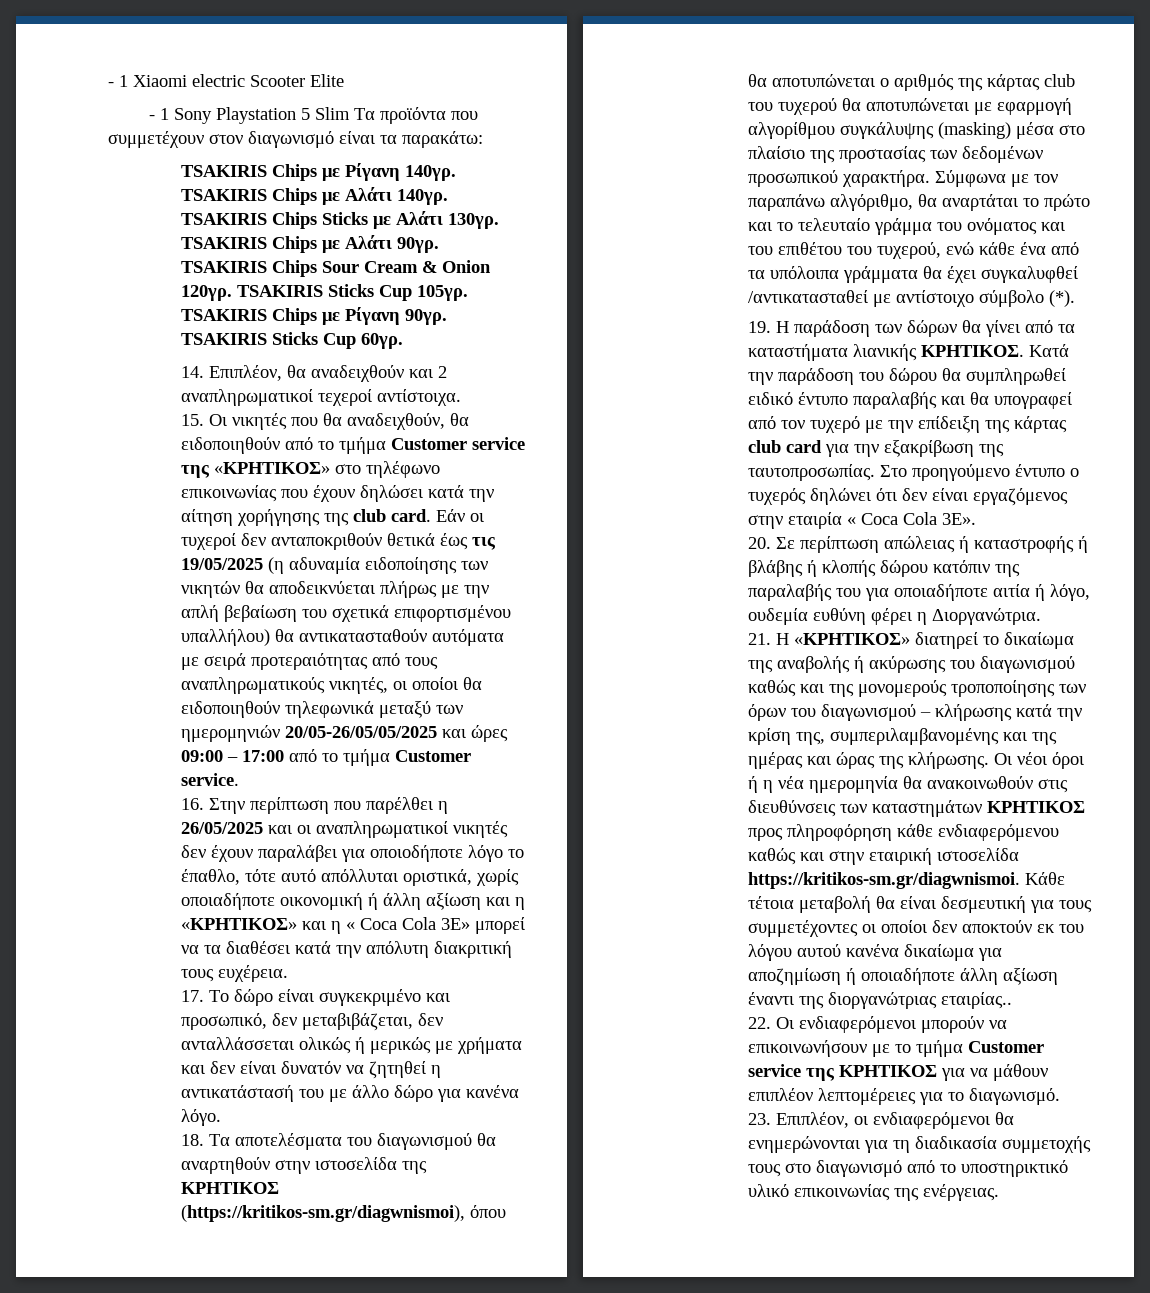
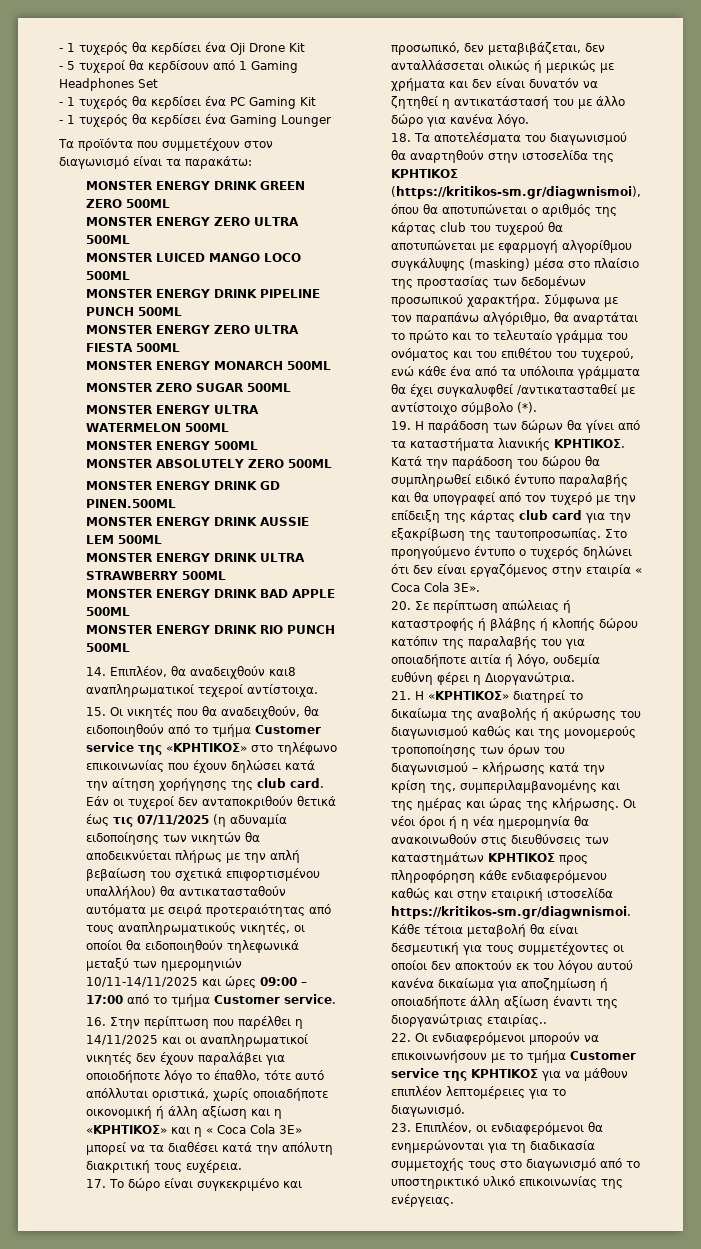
- - 1 Xiaomi electric Scooter Elite
- - 1 Sony Playstation 5 Slim Τα προϊόντα που συμμετέχουν στον διαγωνισμό είναι τα παρακάτω:
+ - 1 τυχερός θα κερδίσει ένα Oji Drone Kit
+ - 5 τυχεροί θα κερδίσουν από 1 Gaming Headphones Set
+ - 1 τυχερός θα κερδίσει ένα PC Gaming Kit
+ - 1 τυχερός θα κερδίσει ένα Gaming Lounger
+ Τα προϊόντα που συμμετέχουν στον διαγωνισμό είναι τα παρακάτω:
- TSAKIRIS Chips με Ρίγανη 140γρ. TSAKIRIS Chips με Αλάτι 140γρ. TSAKIRIS Chips Sticks με Αλάτι 130γρ. TSAKIRIS Chips με Αλάτι 90γρ. TSAKIRIS Chips Sour Cream & Onion 120γρ. TSAKIRIS Sticks Cup 105γρ. TSAKIRIS Chips με Ρίγανη 90γρ. TSAKIRIS Sticks Cup 60γρ.
+ MONSTER ENERGY DRINK GREEN ZERO 500ML
+ MONSTER ENERGY ZERO ULTRA 500ML
+ MONSTER LUICED MANGO LOCO 500ML
+ MONSTER ENERGY DRINK PIPELINE PUNCH 500ML
+ MONSTER ENERGY ZERO ULTRA FIESTA 500ML
+ MONSTER ENERGY MONARCH 500ML
+ MONSTER ZERO SUGAR 500ML
+ MONSTER ENERGY ULTRA WATERMELON 500ML
+ MONSTER ENERGY 500ML
+ MONSTER ABSOLUTELY ZERO 500ML
+ MONSTER ENERGY DRINK GD PINEN.500ML
+ MONSTER ENERGY DRINK AUSSIE LEM 500ML
+ MONSTER ENERGY DRINK ULTRA STRAWBERRY 500ML
+ MONSTER ENERGY DRINK BAD APPLE 500ML
+ MONSTER ENERGY DRINK RIO PUNCH 500ML
- 14. Επιπλέον, θα αναδειχθούν και 2 αναπληρωματικοί τεχεροί αντίστοιχα.
+ 14. Επιπλέον, θα αναδειχθούν και8 αναπληρωματικοί τεχεροί αντίστοιχα.
- Εάν οι τυχεροί δεν ανταποκριθούν θετικά έως τις 19/05/2025 (η αδυναμία ειδοποίησης των νικητών θα αποδεικνύεται πλήρως με την απλή βεβαίωση του σχετικά επιφορτισμένου υπαλλήλου) θα αντικατασταθούν αυτόματα με σειρά προτεραιότητας από τους αναπληρωματικούς νικητές, οι οποίοι θα ειδοποιηθούν τηλεφωνικά μεταξύ των ημερομηνιών 20/05-26/05/05/2025 και ώρες 09:00 – 17:00 από το τμήμα Customer service.
+ Εάν οι τυχεροί δεν ανταποκριθούν θετικά έως τις 07/11/2025 (η αδυναμία ειδοποίησης των νικητών θα αποδεικνύεται πλήρως με την απλή βεβαίωση του σχετικά επιφορτισμένου υπαλλήλου) θα αντικατασταθούν αυτόματα με σειρά προτεραιότητας από τους αναπληρωματικούς νικητές, οι οποίοι θα ειδοποιηθούν τηλεφωνικά μεταξύ των ημερομηνιών 10/11-14/11/2025 και ώρες 09:00 – 17:00 από το τμήμα Customer service.
- 16. Στην περίπτωση που παρέλθει η 26/05/2025 και οι αναπληρωματικοί νικητές δεν έχουν παραλάβει για οποιοδήποτε λόγο το έπαθλο, τότε αυτό απόλλυται οριστικά, χωρίς οποιαδήποτε οικονομική ή άλλη αξίωση και η «ΚΡΗΤΙΚΟΣ» και η « Coca Cola 3E» μπορεί να τα διαθέσει κατά την απόλυτη διακριτική τους ευχέρεια.
+ 16. Στην περίπτωση που παρέλθει η 14/11/2025 και οι αναπληρωματικοί νικητές δεν έχουν παραλάβει για οποιοδήποτε λόγο το έπαθλο, τότε αυτό απόλλυται οριστικά, χωρίς οποιαδήποτε οικονομική ή άλλη αξίωση και η «ΚΡΗΤΙΚΟΣ» και η « Coca Cola 3E» μπορεί να τα διαθέσει κατά την απόλυτη διακριτική τους ευχέρεια.

